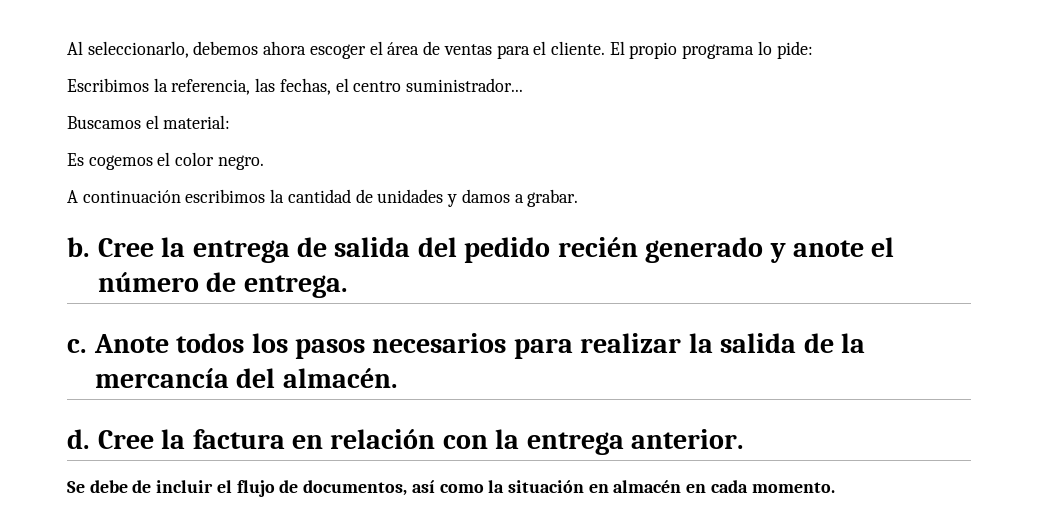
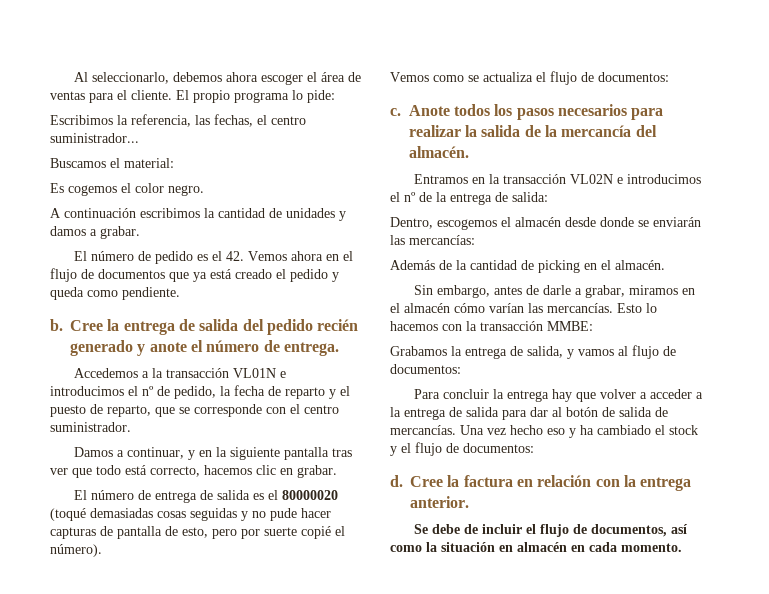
+ El número de pedido es el 42. Vemos ahora en el flujo de documentos que ya está creado el pedido y queda como pendiente.
+ Accedemos a la transacción VL01N e introducimos el nº de pedido, la fecha de reparto y el puesto de reparto, que se corresponde con el centro suministrador.
+ Damos a continuar, y en la siguiente pantalla tras ver que todo está correcto, hacemos clic en grabar.
+ El número de entrega de salida es el 80000020 (toqué demasiadas cosas seguidas y no pude hacer capturas de pantalla de esto, pero por suerte copié el número).
+ Vemos como se actualiza el flujo de documentos:
+ Entramos en la transacción VL02N e introducimos el nº de la entrega de salida:
+ Dentro, escogemos el almacén desde donde se enviarán las mercancías:
+ Además de la cantidad de picking en el almacén.
+ Sin embargo, antes de darle a grabar, miramos en el almacén cómo varían las mercancías. Esto lo hacemos con la transacción MMBE:
+ Grabamos la entrega de salida, y vamos al flujo de documentos:
+ Para concluir la entrega hay que volver a acceder a la entrega de salida para dar al botón de salida de mercancías. Una vez hecho eso y ha cambiado el stock y el flujo de documentos:

